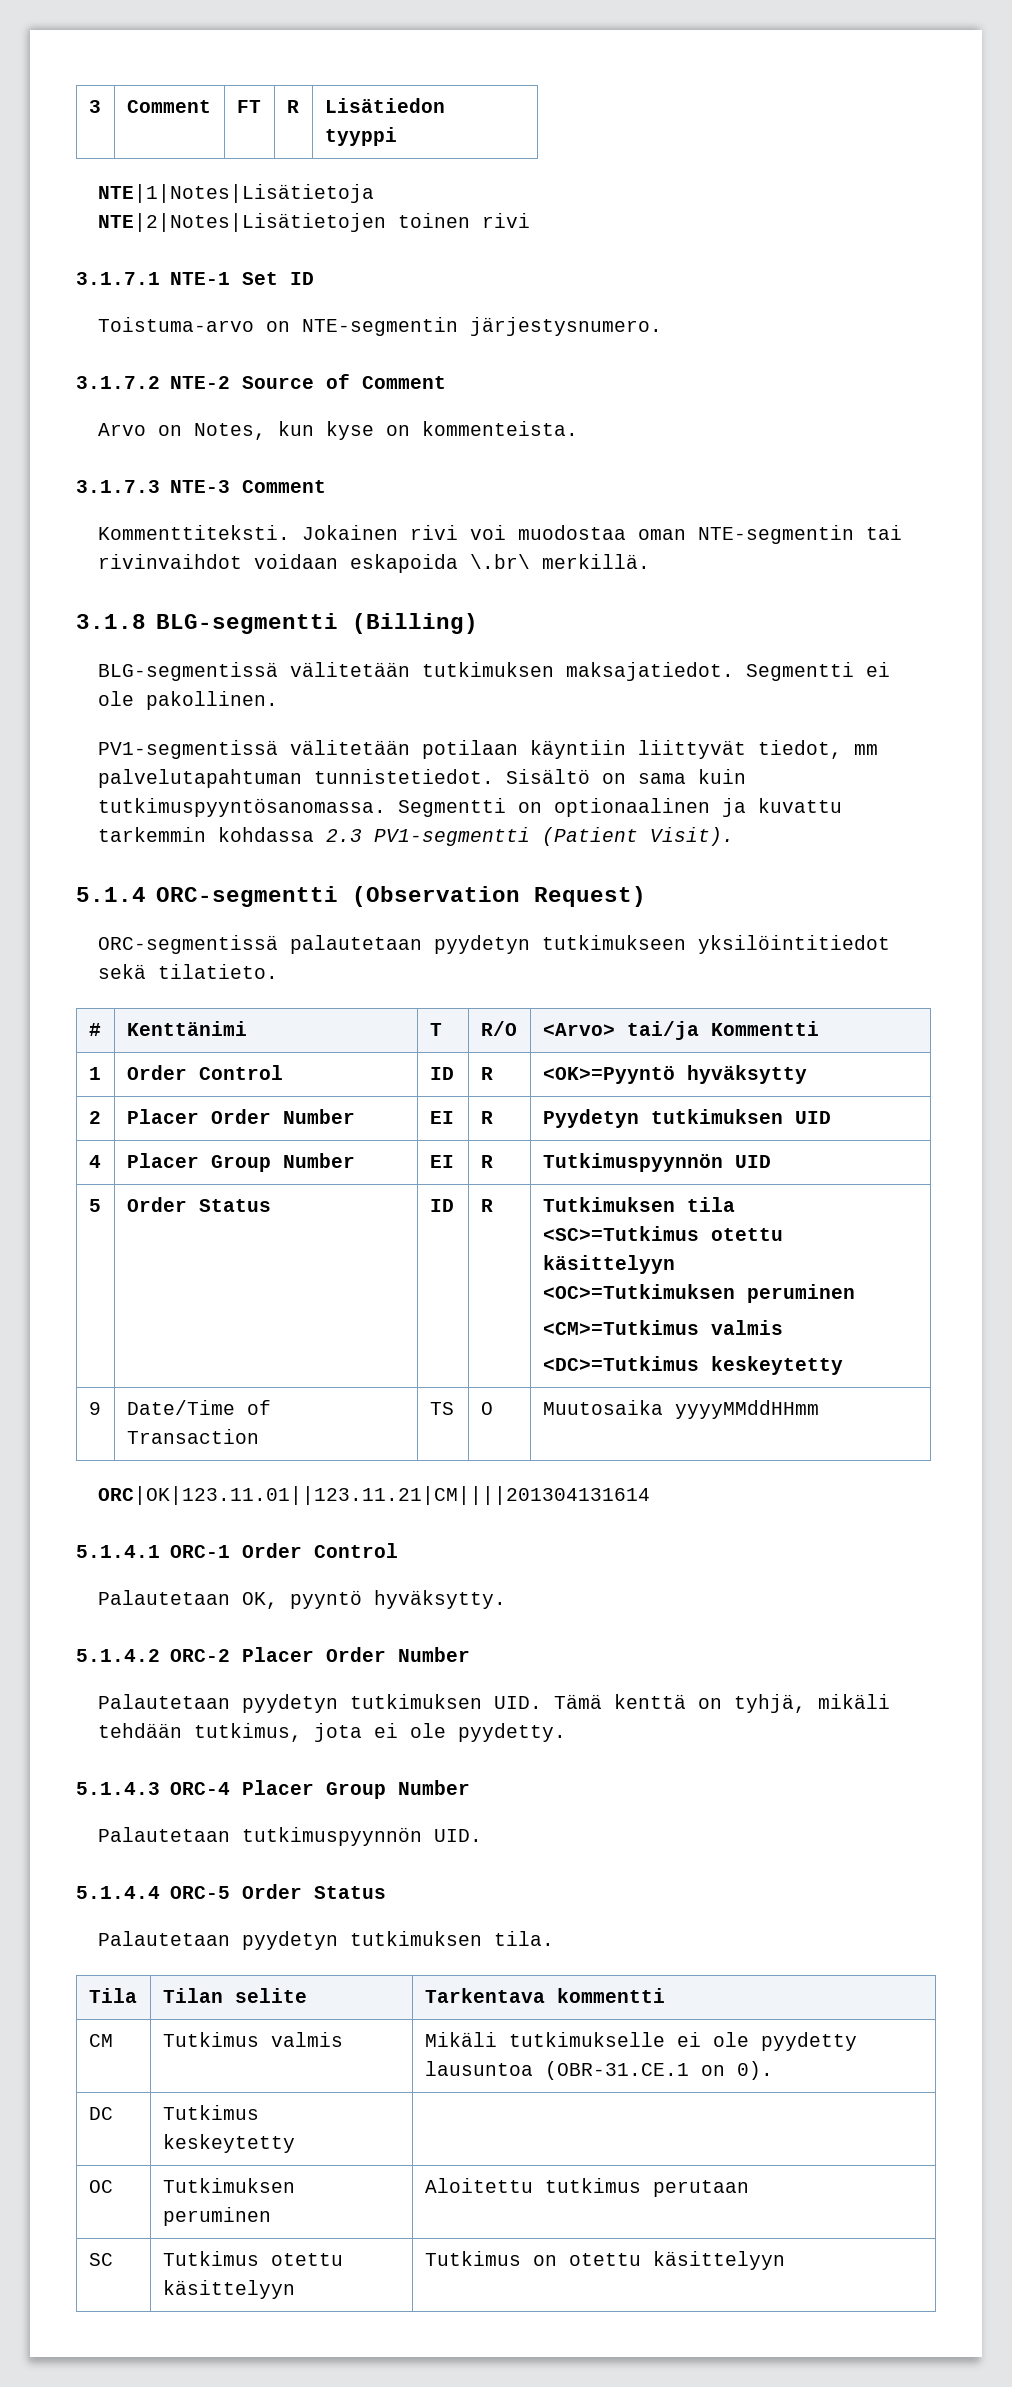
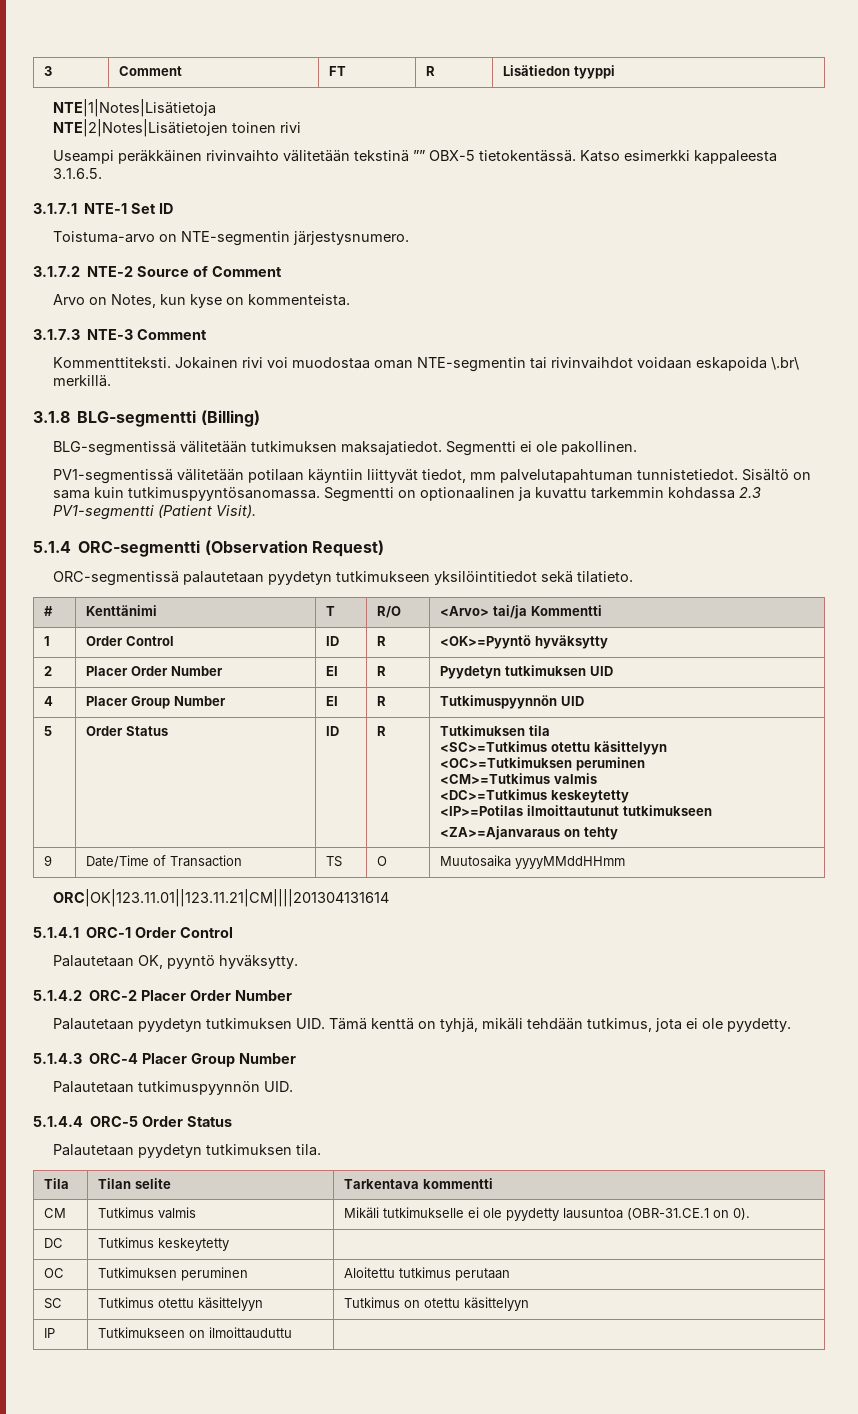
+ Useampi peräkkäinen rivinvaihto välitetään tekstinä ”” OBX-5 tietokentässä. Katso esimerkki kappaleesta 3.1.6.5.
  5 | Order Status | ID | R | Tutkimuksen tila
  <SC>=Tutkimus otettu käsittelyyn
  <OC>=Tutkimuksen peruminen
  <CM>=Tutkimus valmis
  <DC>=Tutkimus keskeytetty
+ <IP>=Potilas ilmoittautunut tutkimukseen
+ <ZA>=Ajanvaraus on tehty
+ IP | Tutkimukseen on ilmoittauduttu |

